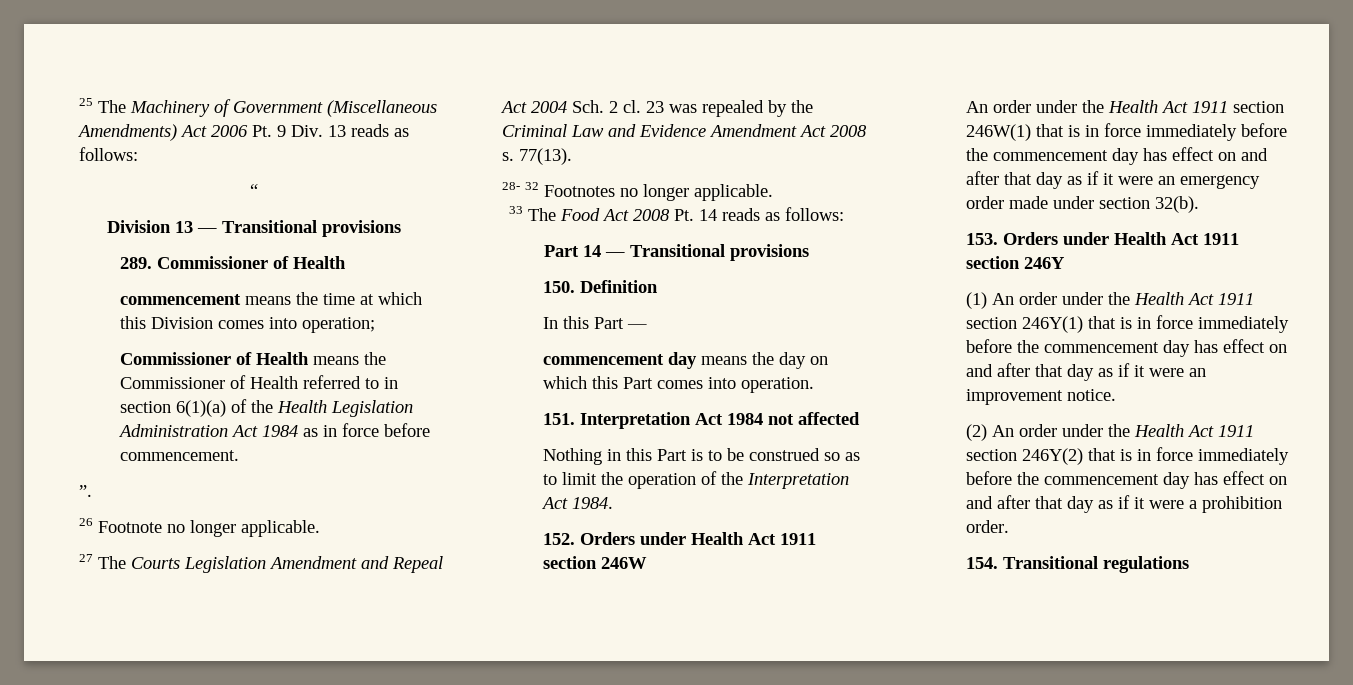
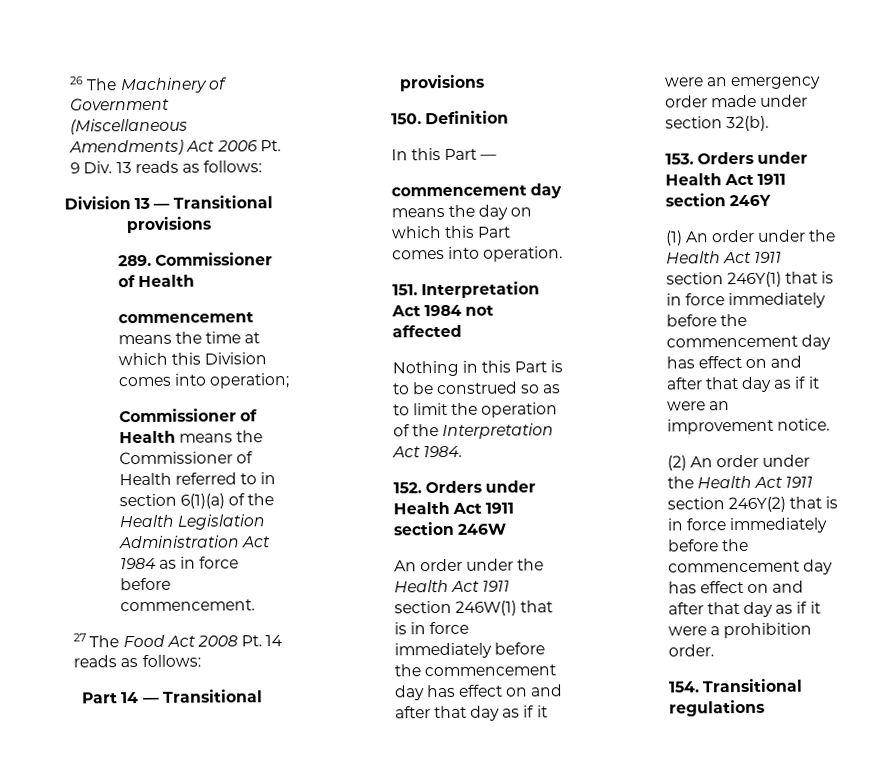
- 25 The Machinery of Government (Miscellaneous Amendments) Act 2006 Pt. 9 Div. 13 reads as follows:
+ 26 The Machinery of Government (Miscellaneous Amendments) Act 2006 Pt. 9 Div. 13 reads as follows:
- “
- ”.
- 26 Footnote no longer applicable.
- 27 The Courts Legislation Amendment and Repeal Act 2004 Sch. 2 cl. 23 was repealed by the Criminal Law and Evidence Amendment Act 2008 s. 77(13).
- 28- 32 Footnotes no longer applicable.
- 33 The Food Act 2008 Pt. 14 reads as follows:
+ 27 The Food Act 2008 Pt. 14 reads as follows:

